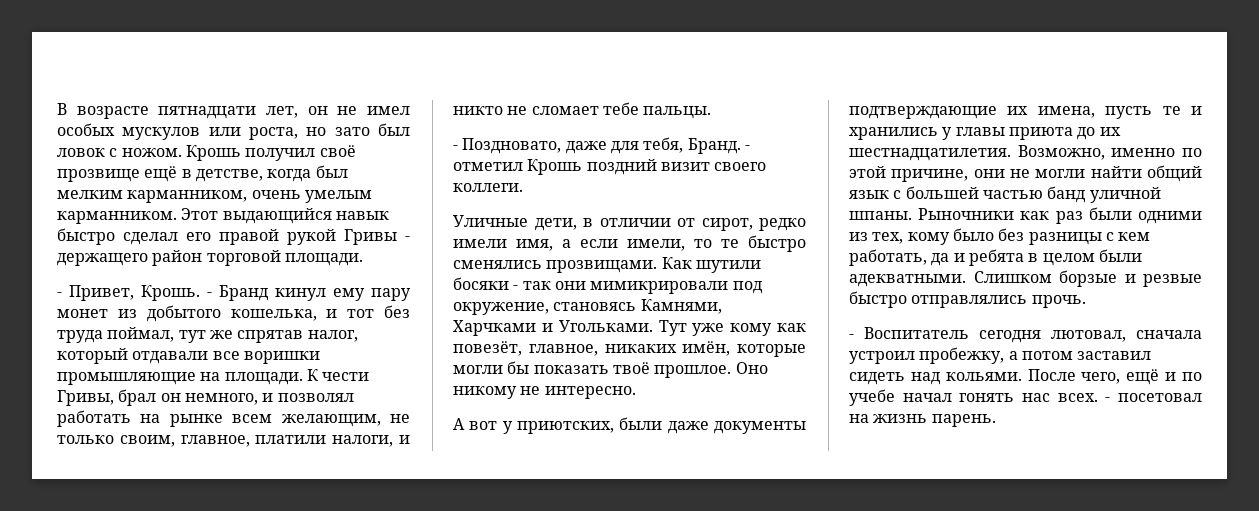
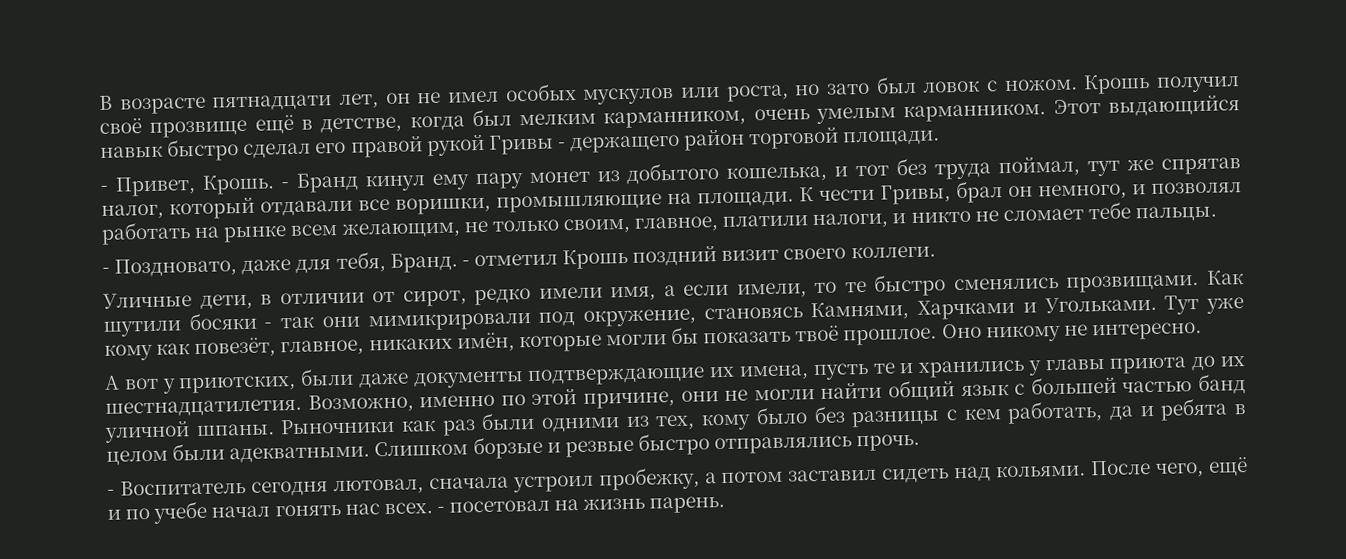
- - Бранд кинул ему пару монет из добытого кошелька, и тот без труда поймал, тут же спрятав налог, который отдавали все воришки промышляющие на площади.
+ - Бранд кинул ему пару монет из добытого кошелька, и тот без труда поймал, тут же спрятав налог, который отдавали все воришки, промышляющие на площади.

